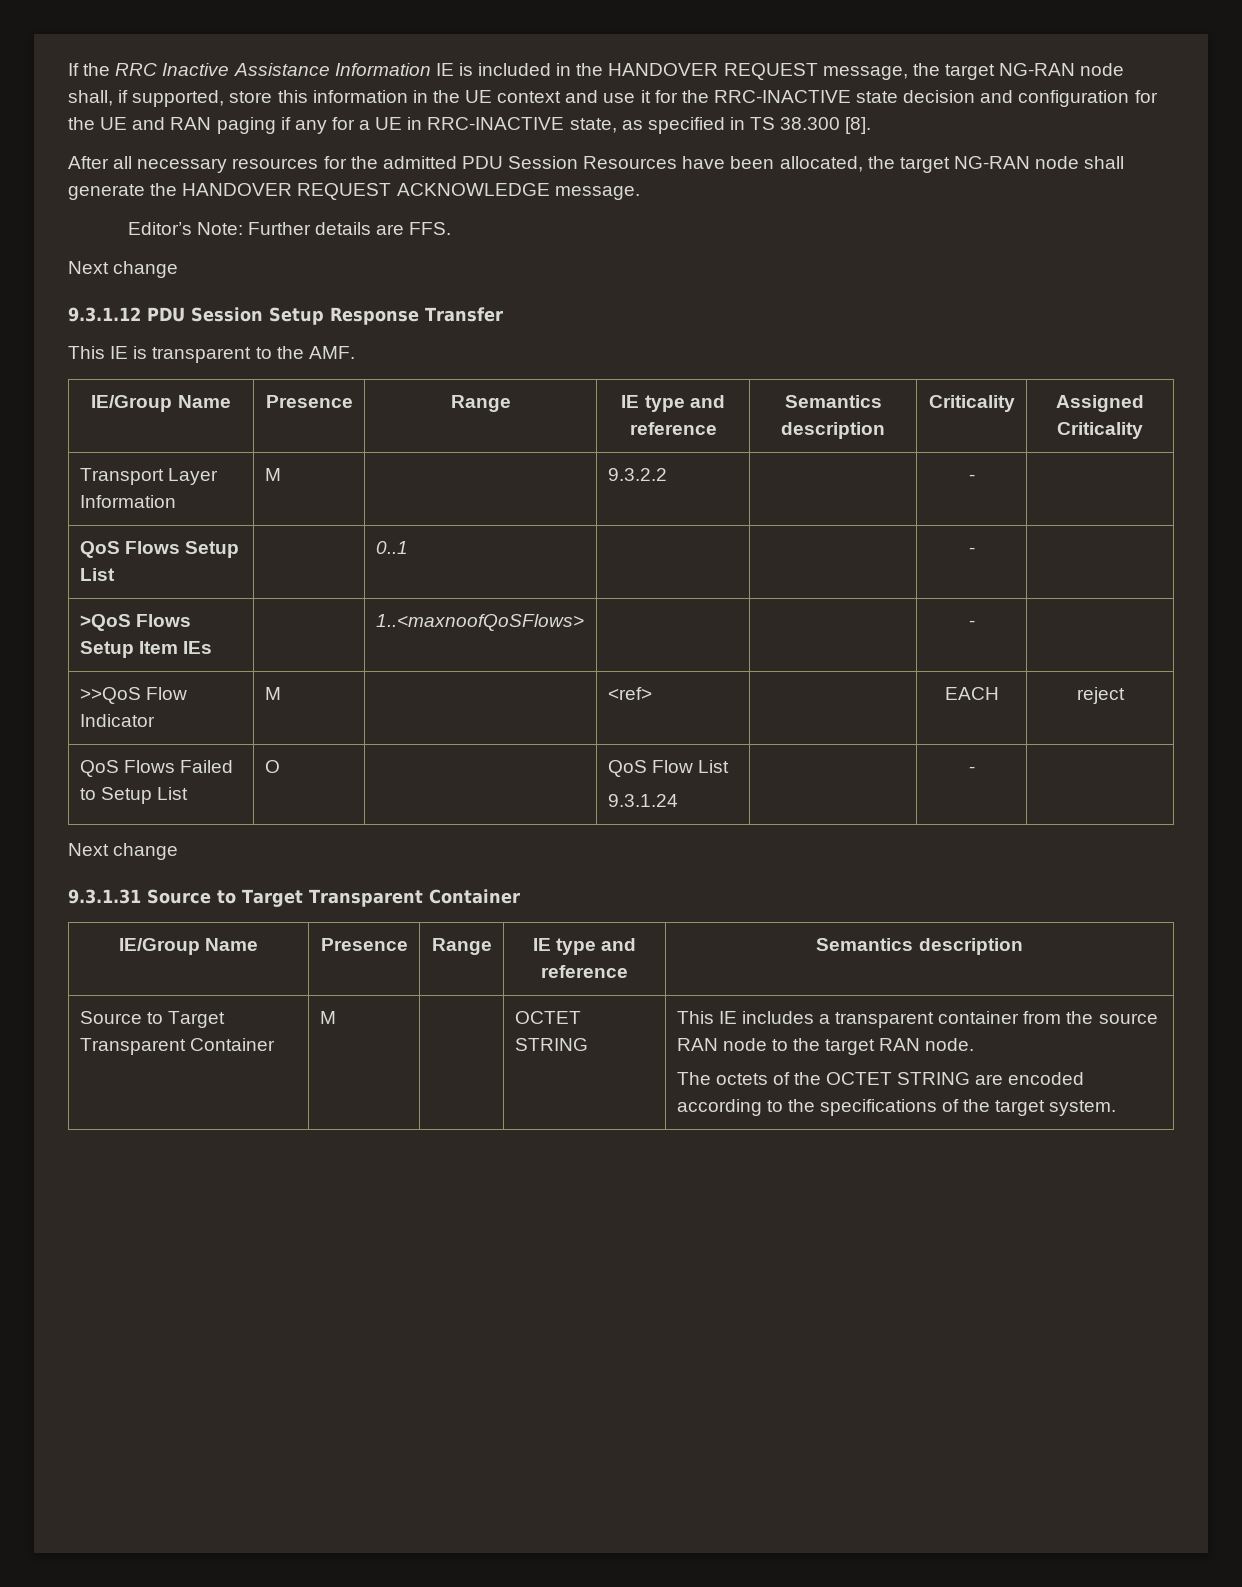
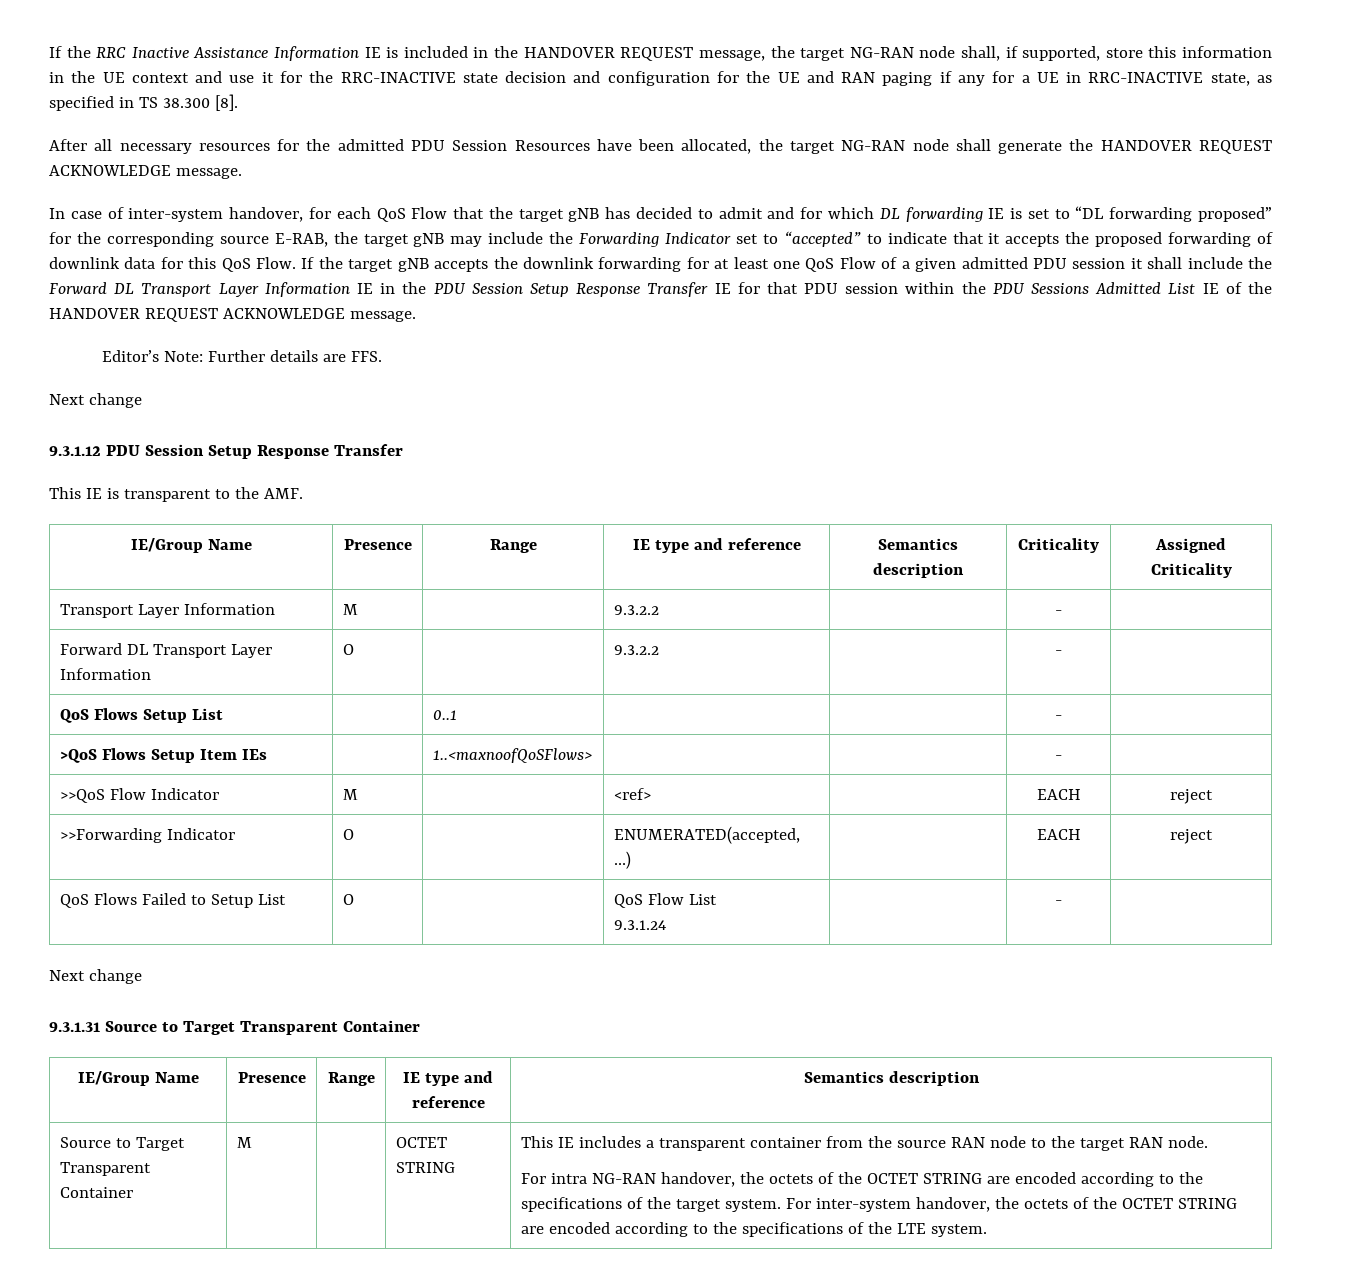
+ In case of inter-system handover, for each QoS Flow that the target gNB has decided to admit and for which DL forwarding IE is set to “DL forwarding proposed” for the corresponding source E-RAB, the target gNB may include the Forwarding Indicator set to “accepted” to indicate that it accepts the proposed forwarding of downlink data for this QoS Flow. If the target gNB accepts the downlink forwarding for at least one QoS Flow of a given admitted PDU session it shall include the Forward DL Transport Layer Information IE in the PDU Session Setup Response Transfer IE for that PDU session within the PDU Sessions Admitted List IE of the HANDOVER REQUEST ACKNOWLEDGE message.
+ Forward DL Transport Layer Information | O | | 9.3.2.2 | | - |
+ >>Forwarding Indicator | O | | ENUMERATED(accepted, …) | | EACH | reject
- The octets of the OCTET STRING are encoded according to the specifications of the target system.
+ For intra NG-RAN handover, the octets of the OCTET STRING are encoded according to the specifications of the target system.
+ For inter-system handover, the octets of the OCTET STRING are encoded according to the specifications of the LTE system.

